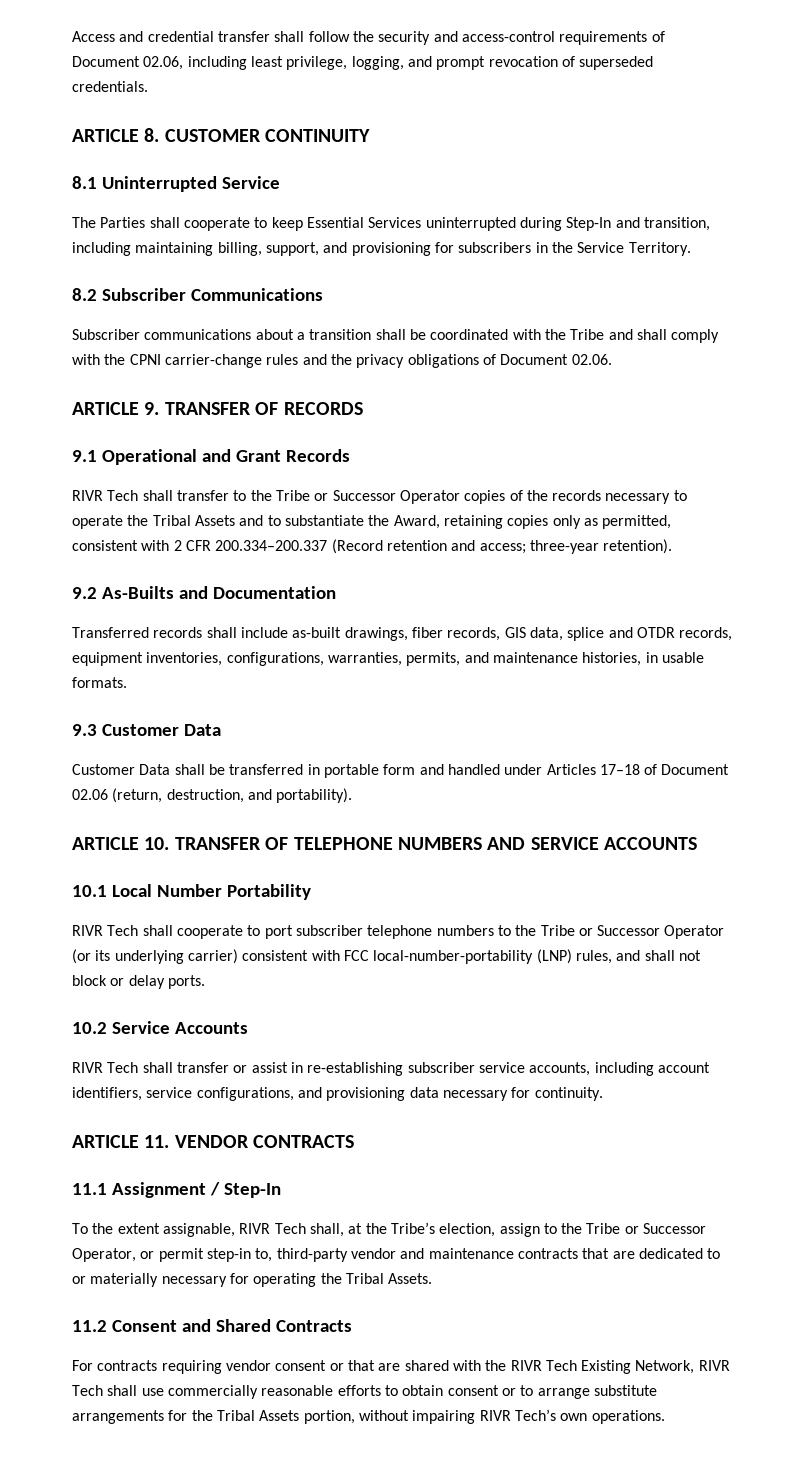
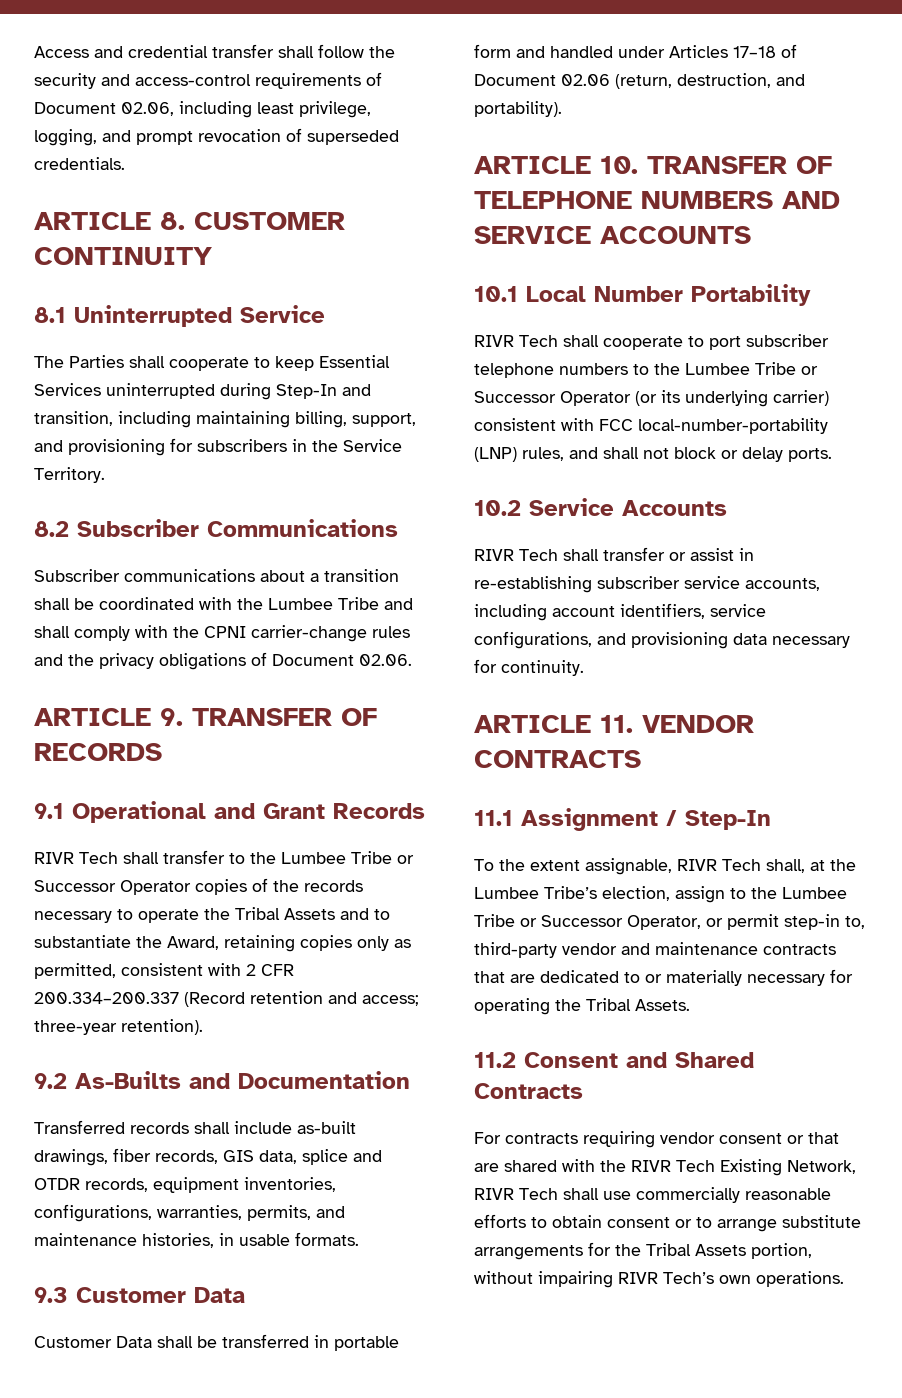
- Subscriber communications about a transition shall be coordinated with the Tribe and shall comply with the CPNI carrier-change rules and the privacy obligations of Document 02.06.
+ Subscriber communications about a transition shall be coordinated with the Lumbee Tribe and shall comply with the CPNI carrier-change rules and the privacy obligations of Document 02.06.
- RIVR Tech shall transfer to the Tribe or Successor Operator copies of the records necessary to operate the Tribal Assets and to substantiate the Award, retaining copies only as permitted, consistent with 2 CFR 200.334–200.337 (Record retention and access; three-year retention).
+ RIVR Tech shall transfer to the Lumbee Tribe or Successor Operator copies of the records necessary to operate the Tribal Assets and to substantiate the Award, retaining copies only as permitted, consistent with 2 CFR 200.334–200.337 (Record retention and access; three-year retention).
- RIVR Tech shall cooperate to port subscriber telephone numbers to the Tribe or Successor Operator (or its underlying carrier) consistent with FCC local-number-portability (LNP) rules, and shall not block or delay ports.
+ RIVR Tech shall cooperate to port subscriber telephone numbers to the Lumbee Tribe or Successor Operator (or its underlying carrier) consistent with FCC local-number-portability (LNP) rules, and shall not block or delay ports.
- To the extent assignable, RIVR Tech shall, at the Tribe’s election, assign to the Tribe or Successor Operator, or permit step-in to, third-party vendor and maintenance contracts that are dedicated to or materially necessary for operating the Tribal Assets.
+ To the extent assignable, RIVR Tech shall, at the Lumbee Tribe’s election, assign to the Lumbee Tribe or Successor Operator, or permit step-in to, third-party vendor and maintenance contracts that are dedicated to or materially necessary for operating the Tribal Assets.

